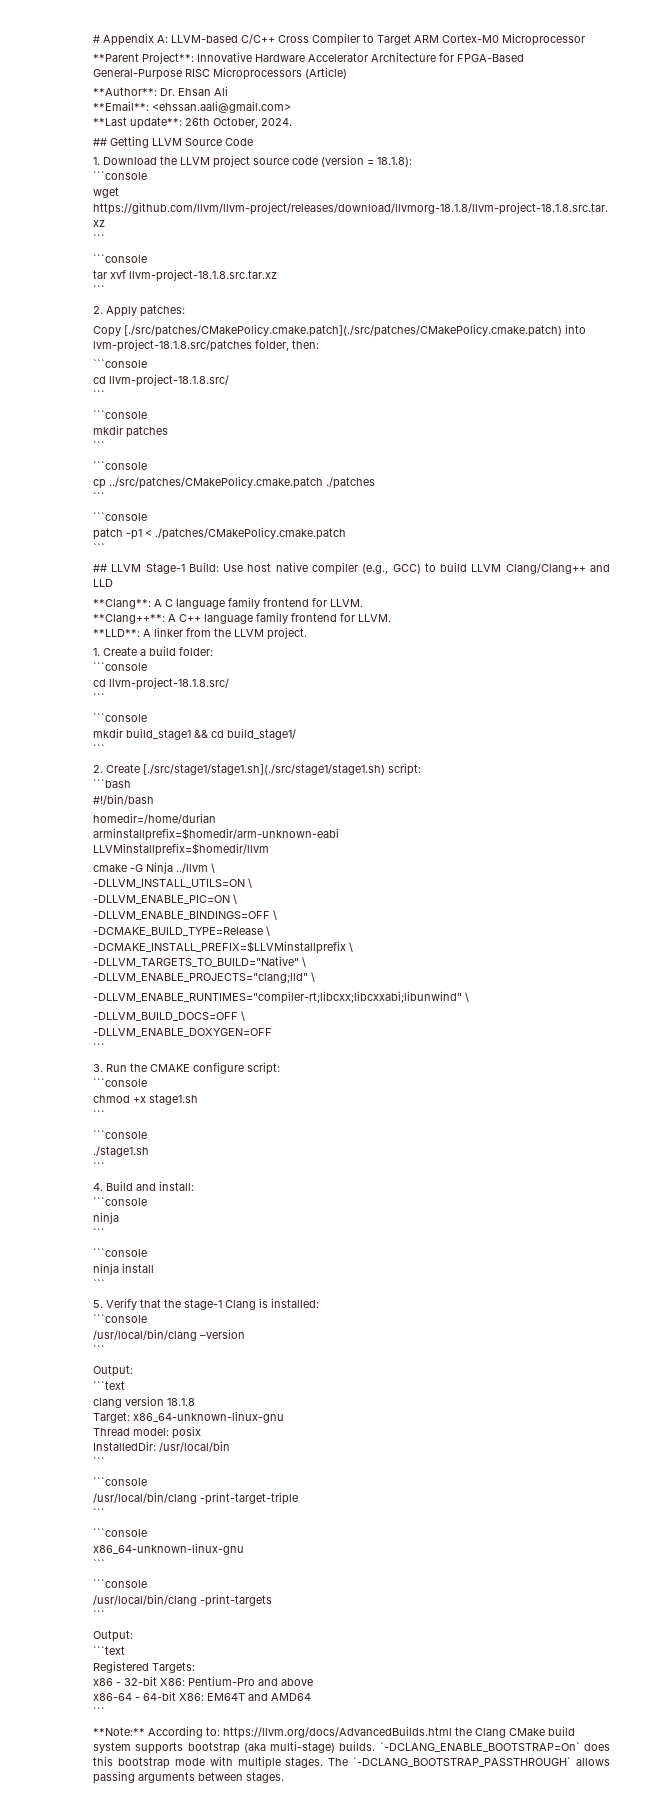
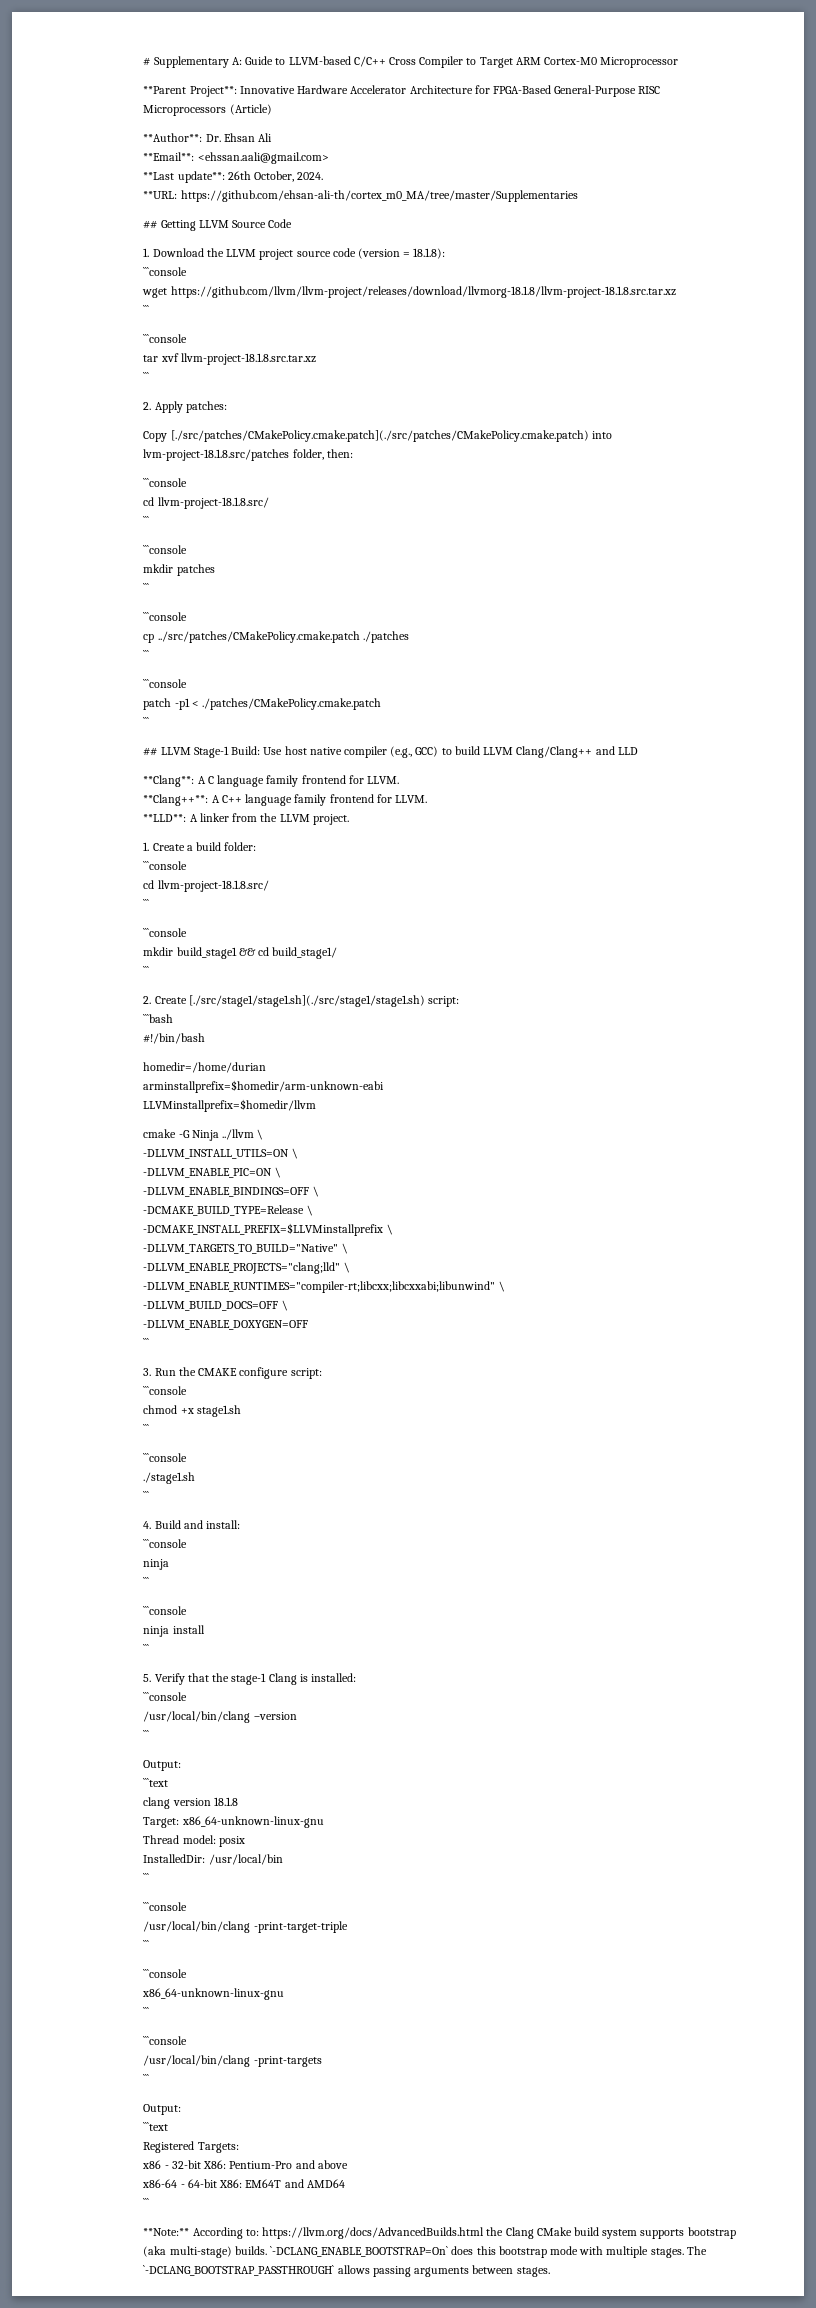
- # Appendix A: LLVM-based C/C++ Cross Compiler to Target ARM Cortex-M0 Microprocessor
+ # Supplementary A: Guide to LLVM-based C/C++ Cross Compiler to Target ARM Cortex-M0 Microprocessor
+ **URL: https://github.com/ehsan-ali-th/cortex_m0_MA/tree/master/Supplementaries

